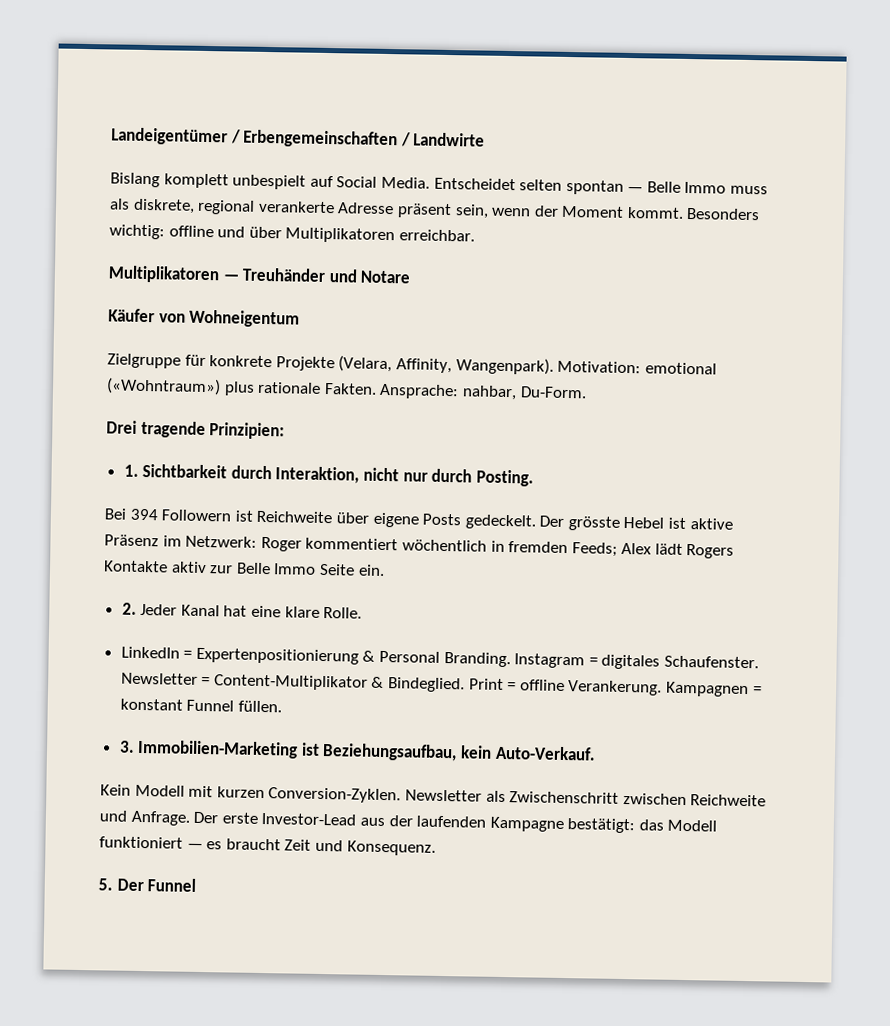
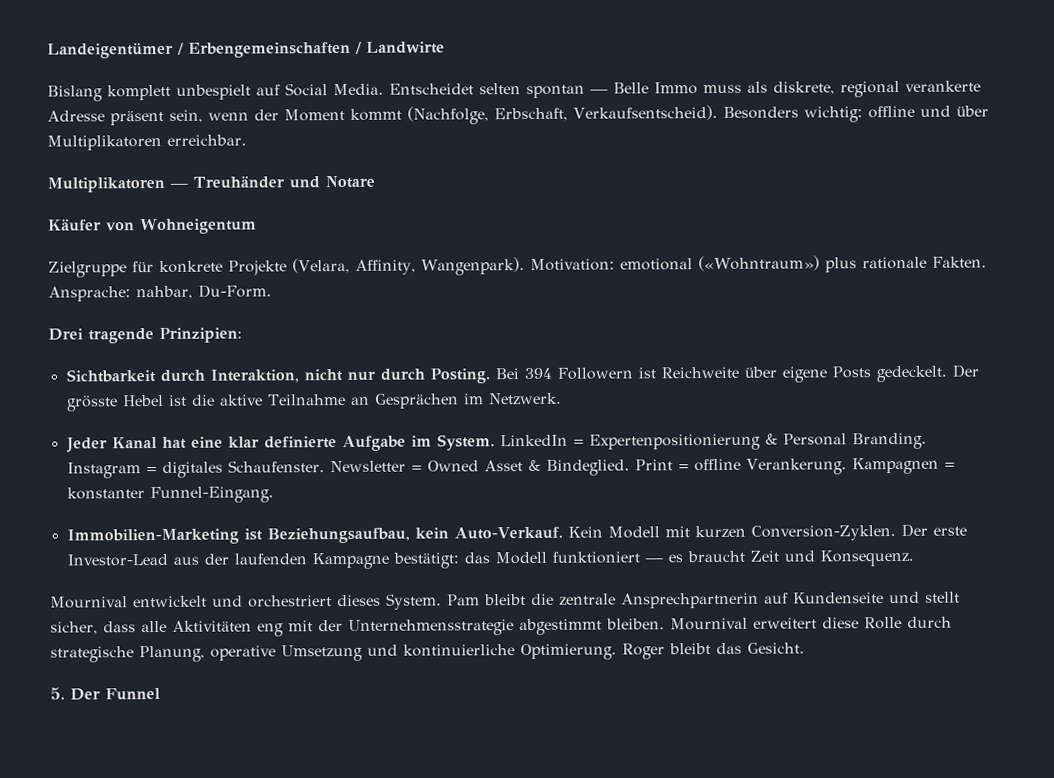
- Entscheidet selten spontan — Belle Immo muss als diskrete, regional verankerte Adresse präsent sein, wenn der Moment kommt.
+ Entscheidet selten spontan — Belle Immo muss als diskrete, regional verankerte Adresse präsent sein, wenn der Moment kommt (Nachfolge, Erbschaft, Verkaufsentscheid).
- 1. Sichtbarkeit durch Interaktion, nicht nur durch Posting.
- Bei 394 Followern ist Reichweite über eigene Posts gedeckelt.
+ Sichtbarkeit durch Interaktion, nicht nur durch Posting. Bei 394 Followern ist Reichweite über eigene Posts gedeckelt.
- Der grösste Hebel ist aktive Präsenz im Netzwerk: Roger kommentiert wöchentlich in fremden Feeds; Alex lädt Rogers Kontakte aktiv zur Belle Immo Seite ein.
- 2. Jeder Kanal hat eine klare Rolle.
- LinkedIn = Expertenpositionierung & Personal Branding.
+ Der grösste Hebel ist die aktive Teilnahme an Gesprächen im Netzwerk.
+ Jeder Kanal hat eine klar definierte Aufgabe im System. LinkedIn = Expertenpositionierung & Personal Branding.
- Newsletter = Content-Multiplikator & Bindeglied.
+ Newsletter = Owned Asset & Bindeglied.
- Kampagnen = konstant Funnel füllen.
- 3. Immobilien-Marketing ist Beziehungsaufbau, kein Auto-Verkauf.
- Kein Modell mit kurzen Conversion-Zyklen.
+ Kampagnen = konstanter Funnel-Eingang.
+ Immobilien-Marketing ist Beziehungsaufbau, kein Auto-Verkauf. Kein Modell mit kurzen Conversion-Zyklen.
- Newsletter als Zwischenschritt zwischen Reichweite und Anfrage.
+ Mournival entwickelt und orchestriert dieses System. Pam bleibt die zentrale Ansprechpartnerin auf Kundenseite und stellt sicher, dass alle Aktivitäten eng mit der Unternehmensstrategie abgestimmt bleiben. Mournival erweitert diese Rolle durch strategische Planung, operative Umsetzung und kontinuierliche Optimierung. Roger bleibt das Gesicht.

